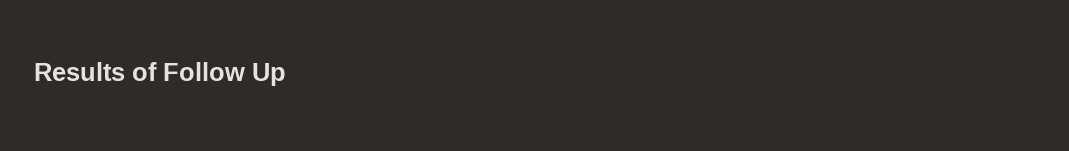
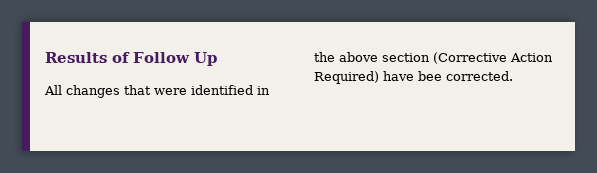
+ All changes that were identified in the above section (Corrective Action Required) have bee corrected.

